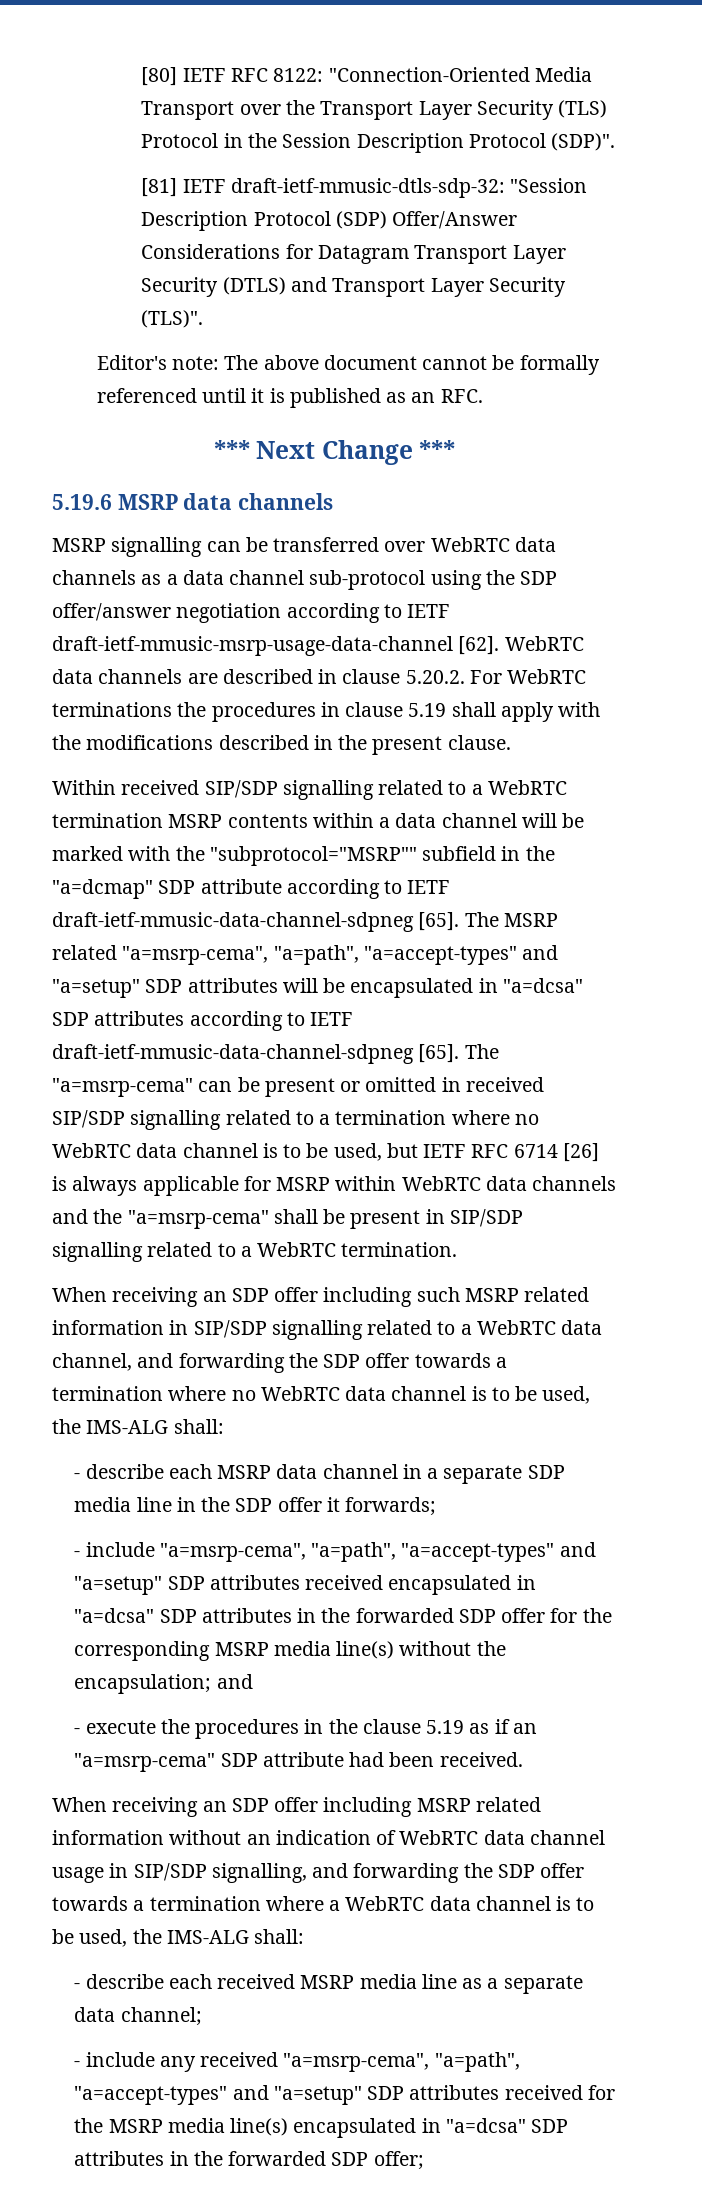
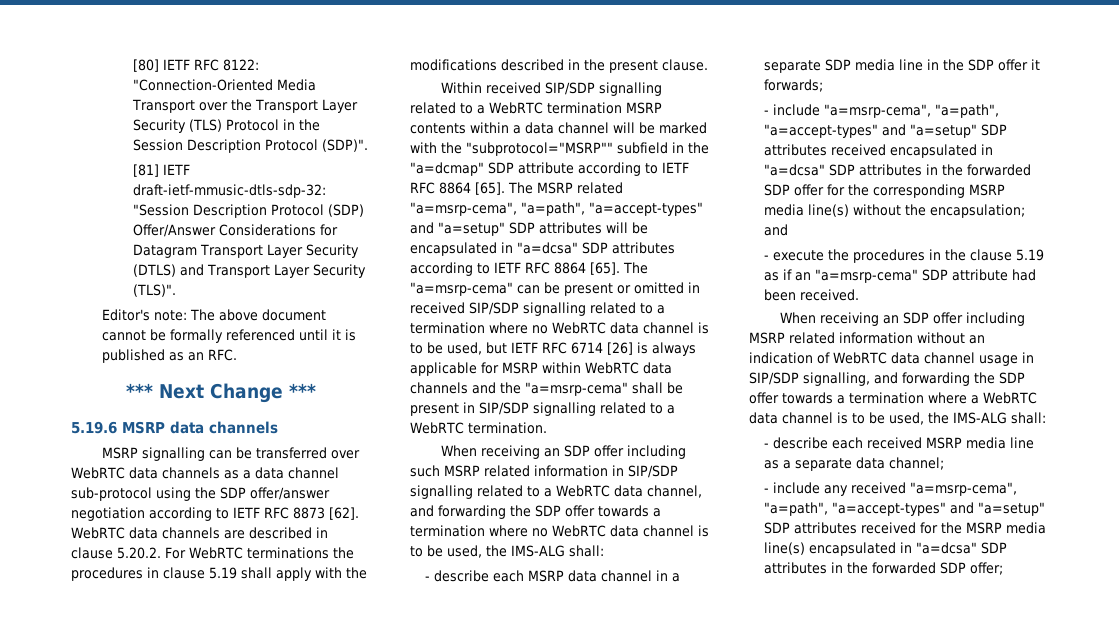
- MSRP signalling can be transferred over WebRTC data channels as a data channel sub-protocol using the SDP offer/answer negotiation according to IETF draft-ietf-mmusic-msrp-usage-data-channel [62].
+ MSRP signalling can be transferred over WebRTC data channels as a data channel sub-protocol using the SDP offer/answer negotiation according to IETF RFC 8873 [62].
- Within received SIP/SDP signalling related to a WebRTC termination MSRP contents within a data channel will be marked with the "subprotocol="MSRP"" subfield in the "a=dcmap" SDP attribute according to IETF draft-ietf-mmusic-data-channel-sdpneg [65].
+ Within received SIP/SDP signalling related to a WebRTC termination MSRP contents within a data channel will be marked with the "subprotocol="MSRP"" subfield in the "a=dcmap" SDP attribute according to IETF RFC 8864 [65].
- The MSRP related "a=msrp-cema", "a=path", "a=accept-types" and "a=setup" SDP attributes will be encapsulated in "a=dcsa" SDP attributes according to IETF draft-ietf-mmusic-data-channel-sdpneg [65].
+ The MSRP related "a=msrp-cema", "a=path", "a=accept-types" and "a=setup" SDP attributes will be encapsulated in "a=dcsa" SDP attributes according to IETF RFC 8864 [65].

